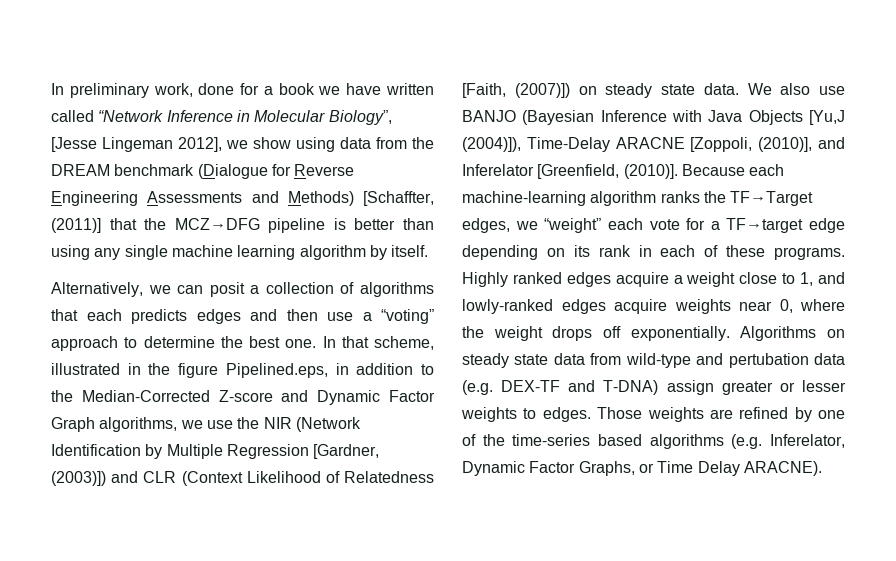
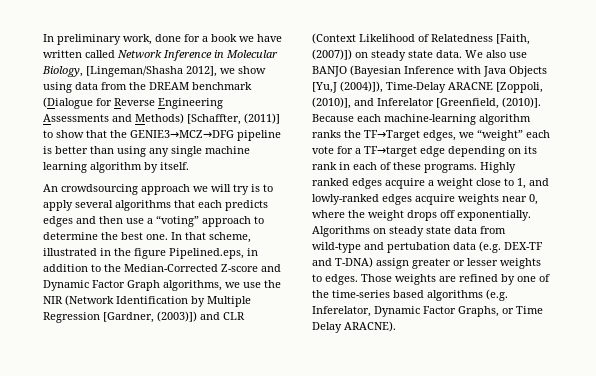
- In preliminary work, done for a book we have written called “Network Inference in Molecular Biology”, [Jesse Lingeman 2012], we show using data from the DREAM benchmark (Dialogue for Reverse Engineering Assessments and Methods) [Schaffter, (2011)] that the MCZ→DFG pipeline is better than using any single machine learning algorithm by itself.
+ In preliminary work, done for a book we have written called Network Inference in Molecular Biology, [Lingeman/Shasha 2012], we show using data from the DREAM benchmark (Dialogue for Reverse Engineering Assessments and Methods) [Schaffter, (2011)] to show that the GENIE3→MCZ→DFG pipeline is better than using any single machine learning algorithm by itself.
- Alternatively, we can posit a collection of algorithms that each predicts edges and then use a “voting” approach to determine the best one.
+ An crowdsourcing approach we will try is to apply several algorithms that each predicts edges and then use a “voting” approach to determine the best one.

